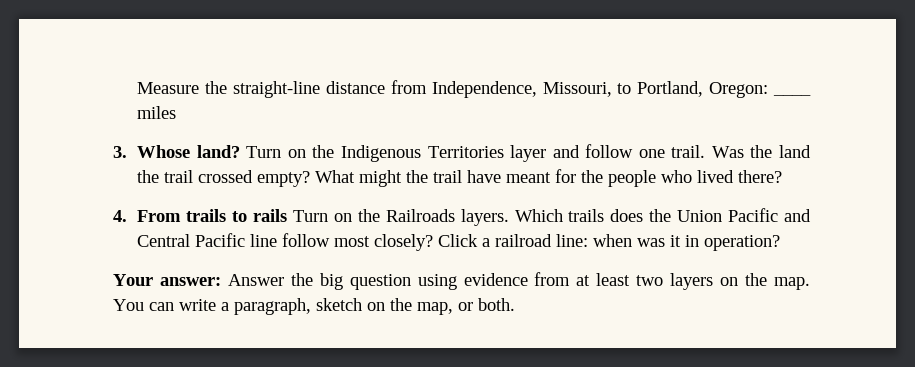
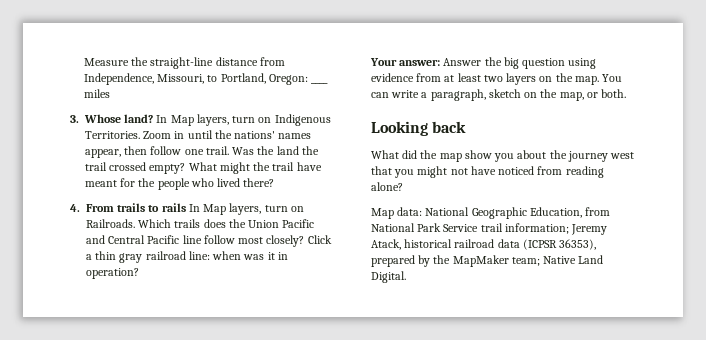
- Turn on the Indigenous Territories layer and follow one trail.
+ In Map layers, turn on Indigenous Territories. Zoom in until the nations' names appear, then follow one trail.
- 4. From trails to rails Turn on the Railroads layers.
+ 4. From trails to rails In Map layers, turn on Railroads.
- Click a railroad line: when was it in operation?
+ Click a thin gray railroad line: when was it in operation?
+ Looking back
+ What did the map show you about the journey west that you might not have noticed from reading alone?
+ Map data: National Geographic Education, from National Park Service trail information; Jeremy Atack, historical railroad data (ICPSR 36353), prepared by the MapMaker team; Native Land Digital.

